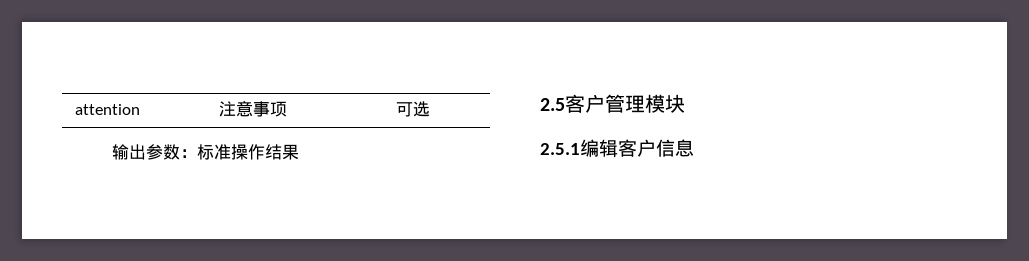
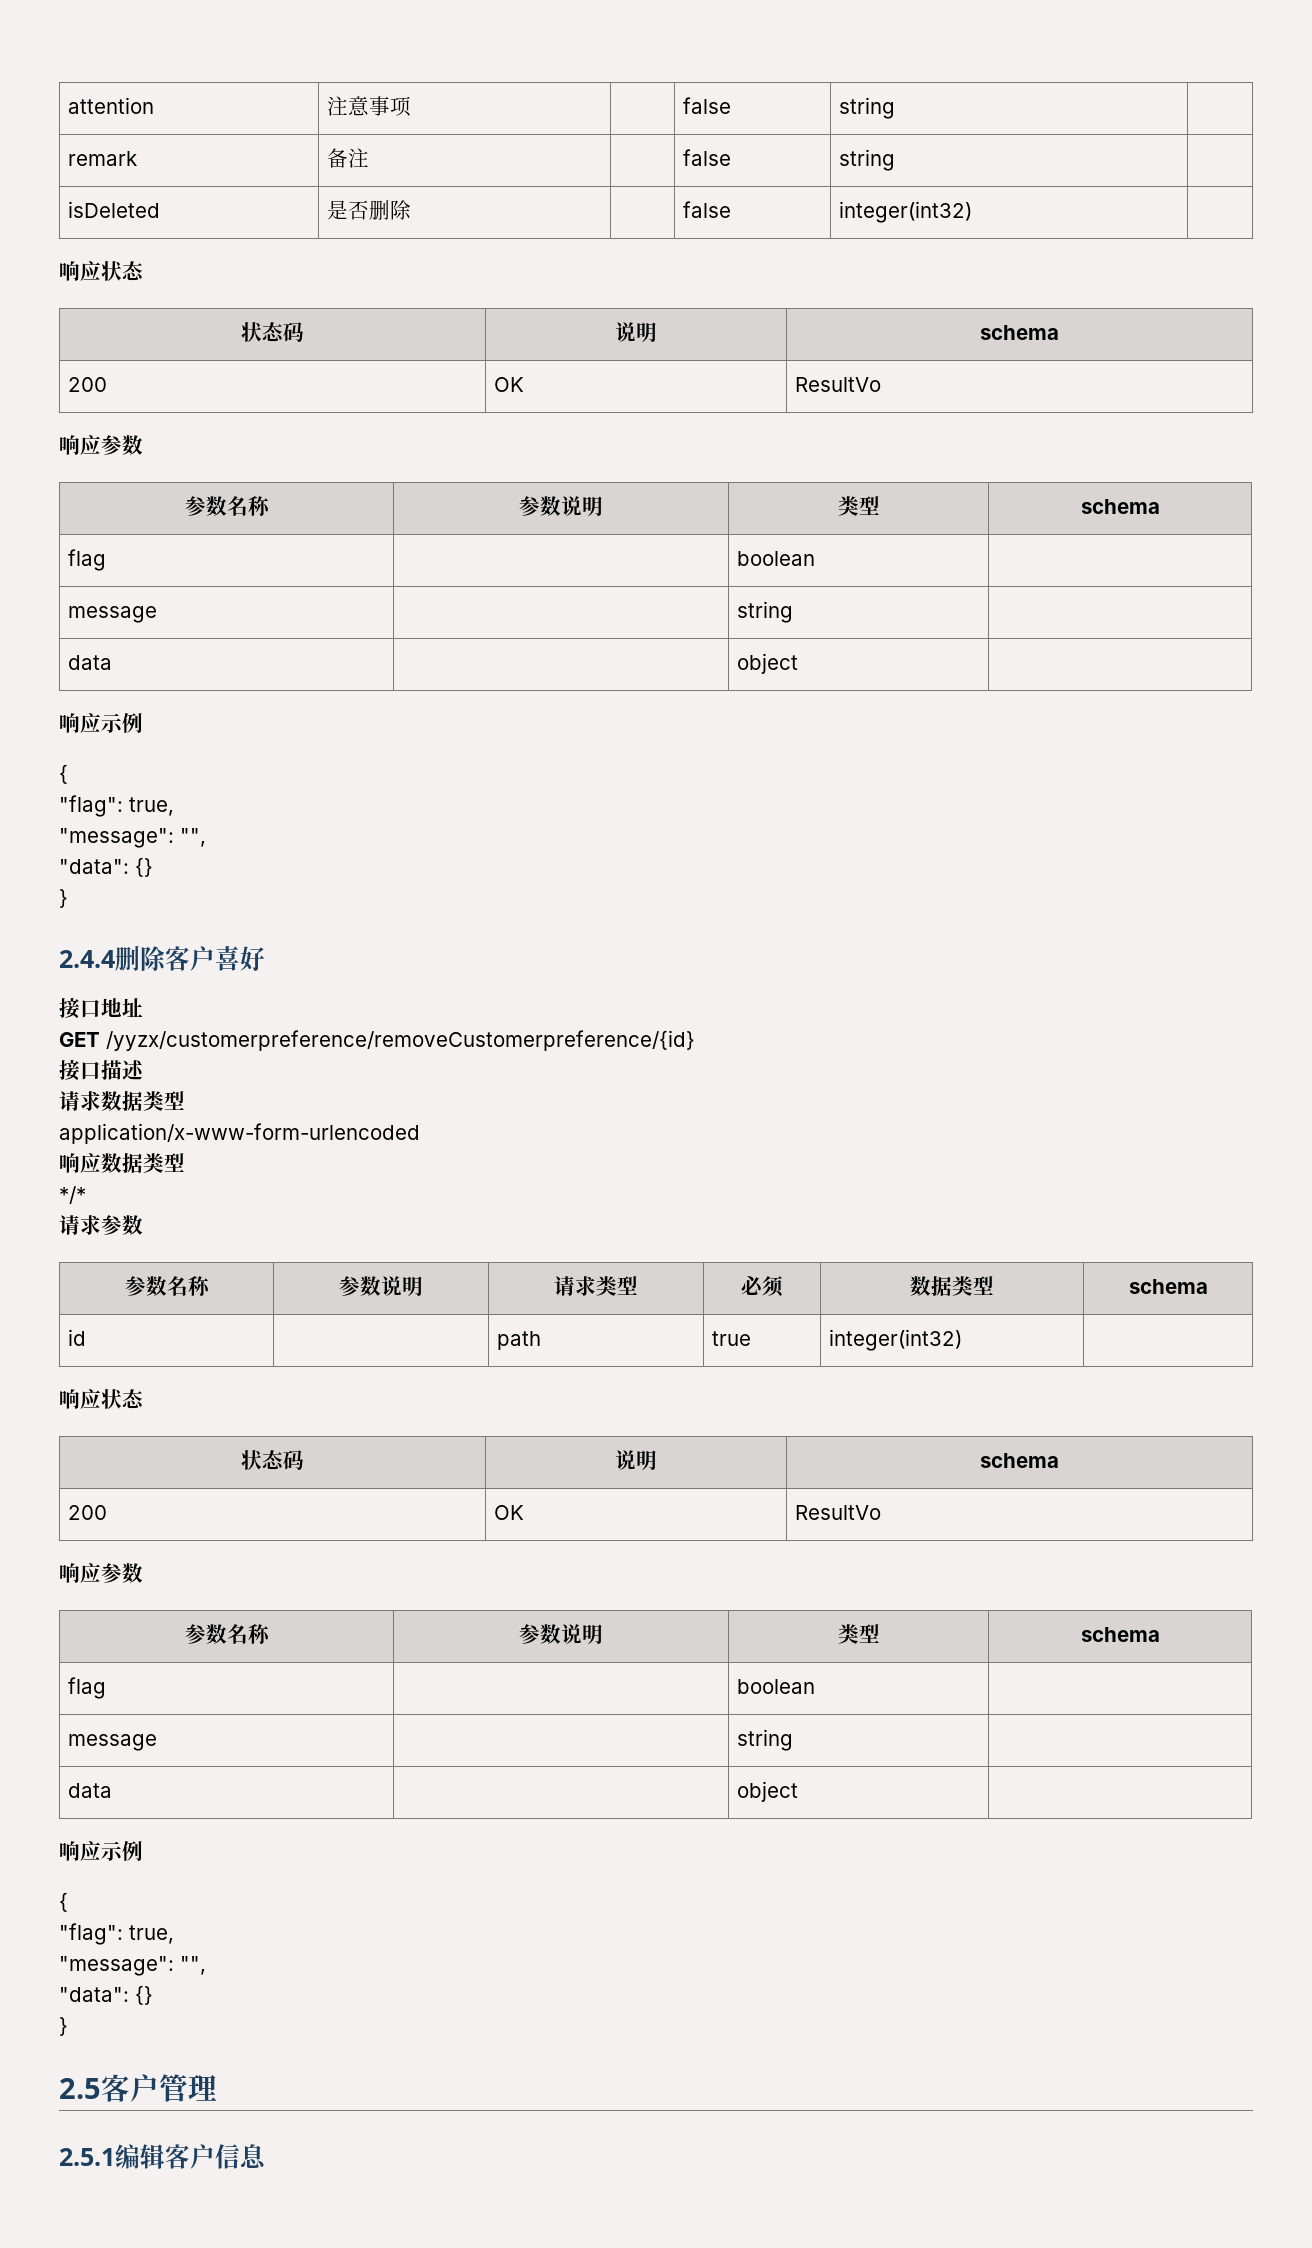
- attention | 注意事项 | 可选
- 输出参数：标准操作结果
+ attention | 注意事项 | | false | string |
+ remark | 备注 | | false | string |
+ isDeleted | 是否删除 | | false | integer(int32) |
+ 响应状态
+ 状态码 | 说明 | schema
+ 200 | OK | ResultVo
+ 响应参数
+ 参数名称 | 参数说明 | 类型 | schema
+ flag | | boolean |
+ message | | string |
+ data | | object |
+ 响应示例
+ {
+ "flag": true,
+ "message": "",
+ "data": {}
+ }
+ 2.4.4删除客户喜好
+ 接口地址
+ GET /yyzx/customerpreference/removeCustomerpreference/{id}
+ 接口描述
+ 请求数据类型
+ application/x-www-form-urlencoded
+ 响应数据类型
+ */*
+ 请求参数
+ 参数名称 | 参数说明 | 请求类型 | 必须 | 数据类型 | schema
+ id | | path | true | integer(int32) |
+ 响应状态
+ 状态码 | 说明 | schema
+ 200 | OK | ResultVo
+ 响应参数
+ 参数名称 | 参数说明 | 类型 | schema
+ flag | | boolean |
+ message | | string |
+ data | | object |
+ 响应示例
+ {
+ "flag": true,
+ "message": "",
+ "data": {}
+ }
- 2.5客户管理模块
+ 2.5客户管理

